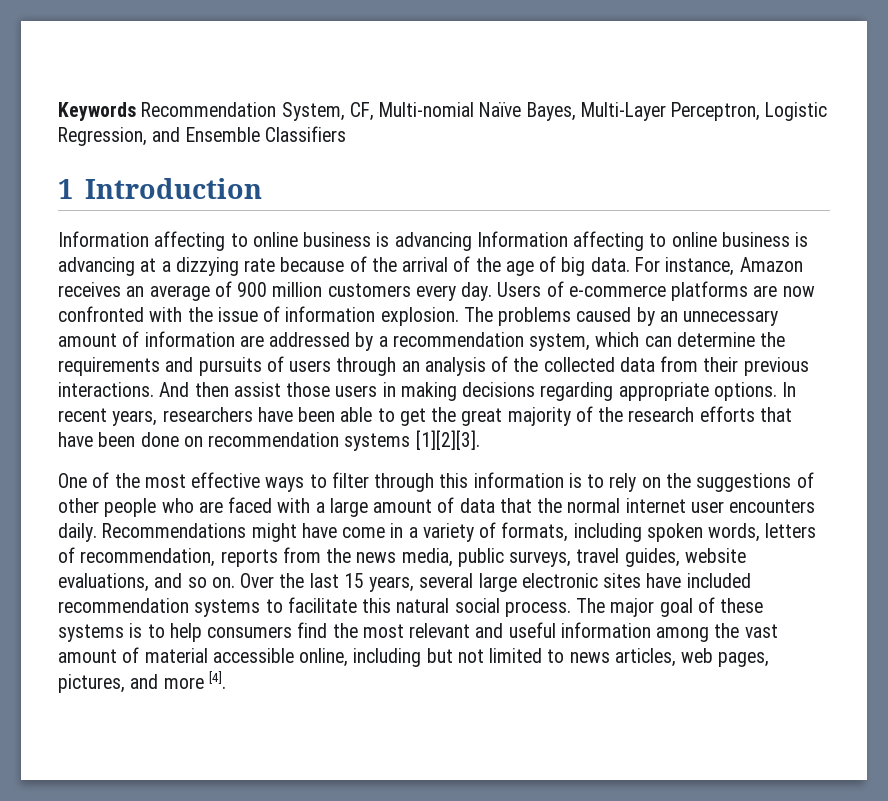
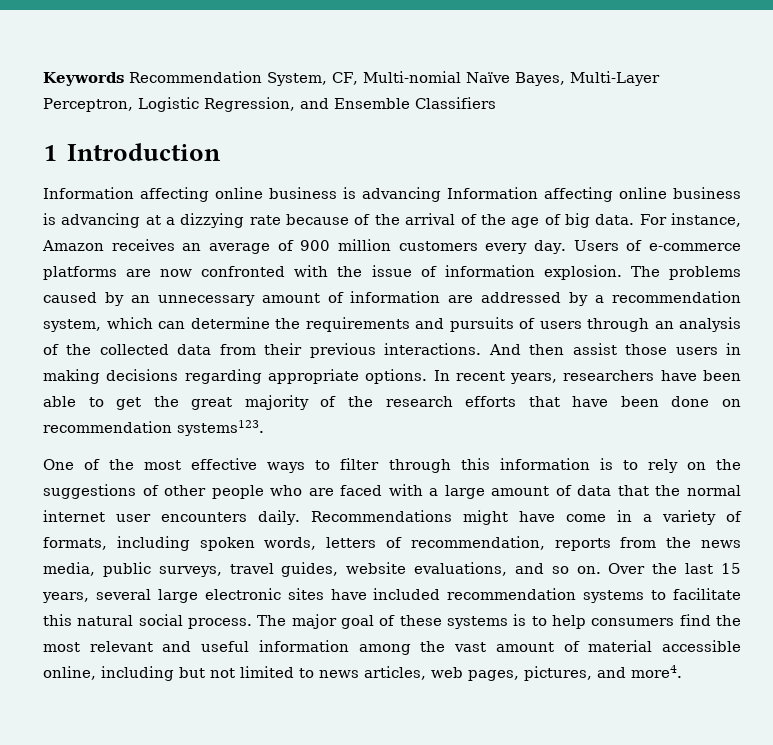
- Information affecting to online business is advancing Information affecting to online business is advancing at a dizzying rate because of the arrival of the age of big data.
+ Information affecting online business is advancing Information affecting online business is advancing at a dizzying rate because of the arrival of the age of big data.
- In recent years, researchers have been able to get the great majority of the research efforts that have been done on recommendation systems [1][2][3].
+ In recent years, researchers have been able to get the great majority of the research efforts that have been done on recommendation systems123.
- The major goal of these systems is to help consumers find the most relevant and useful information among the vast amount of material accessible online, including but not limited to news articles, web pages, pictures, and more [4].
+ The major goal of these systems is to help consumers find the most relevant and useful information among the vast amount of material accessible online, including but not limited to news articles, web pages, pictures, and more4.

